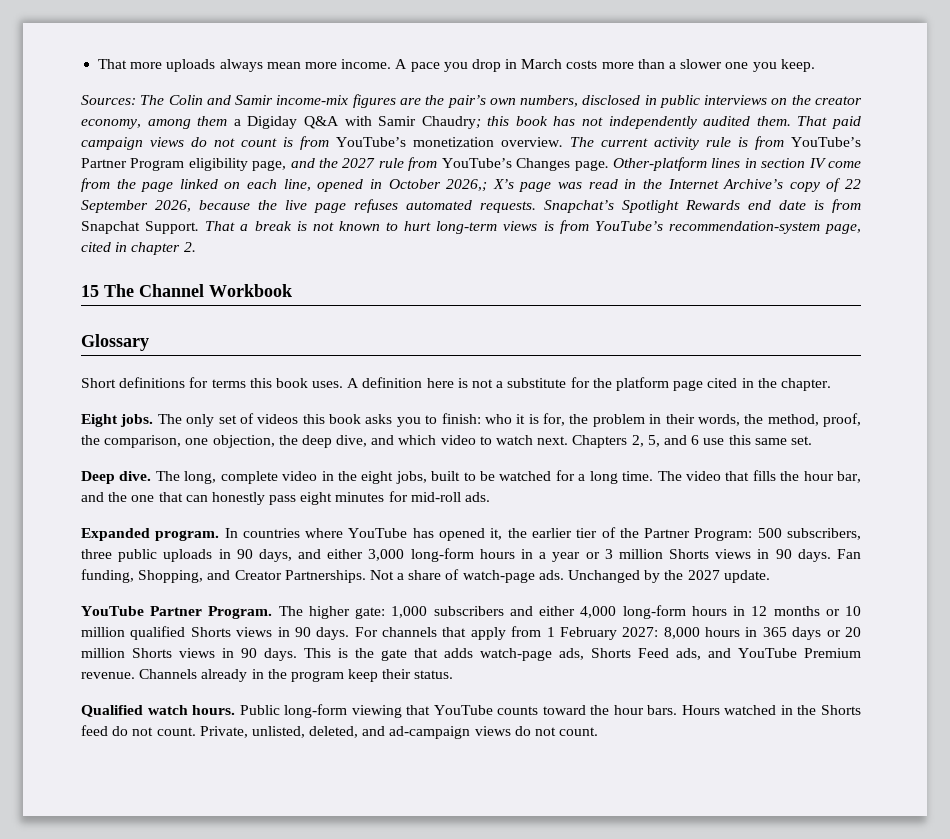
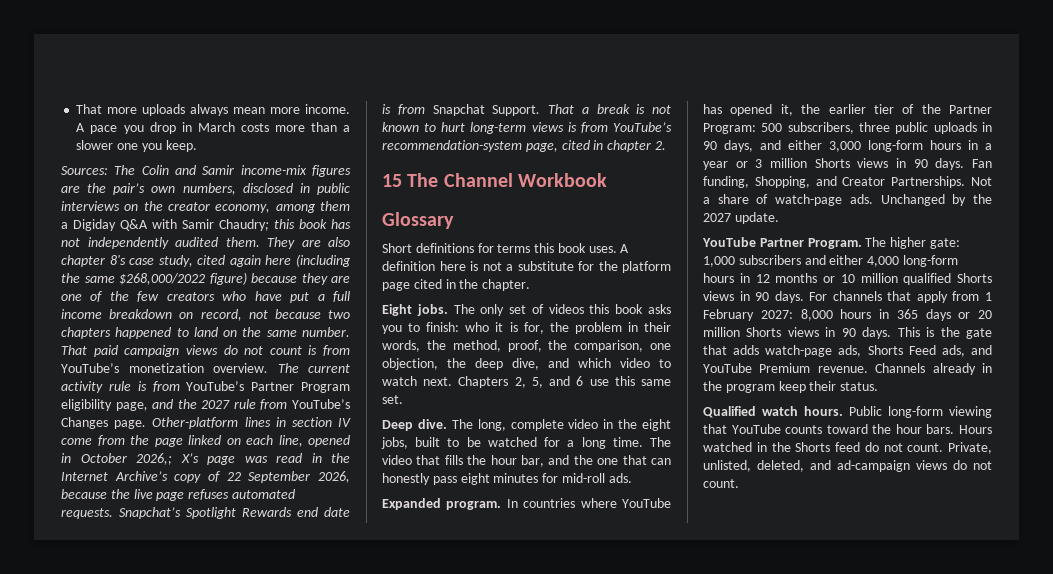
+ They are also chapter 8's case study, cited again here (including the same $268,000/2022 figure) because they are one of the few creators who have put a full income breakdown on record, not because two chapters happened to land on the same number.

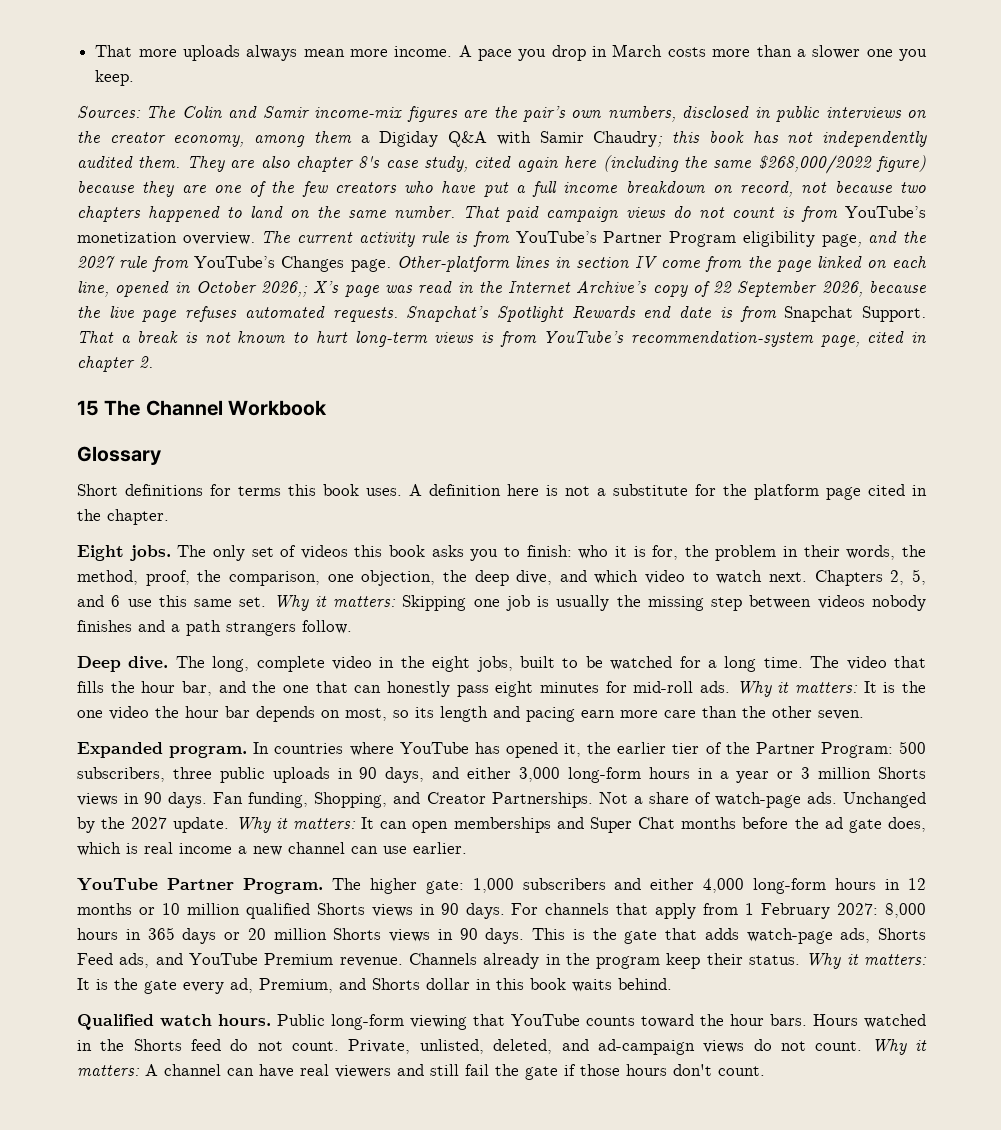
+ Why it matters: Skipping one job is usually the missing step between videos nobody finishes and a path strangers follow.
+ Why it matters: It is the one video the hour bar depends on most, so its length and pacing earn more care than the other seven.
+ Why it matters: It can open memberships and Super Chat months before the ad gate does, which is real income a new channel can use earlier.
+ Why it matters: It is the gate every ad, Premium, and Shorts dollar in this book waits behind.
+ Why it matters: A channel can have real viewers and still fail the gate if those hours don't count.

